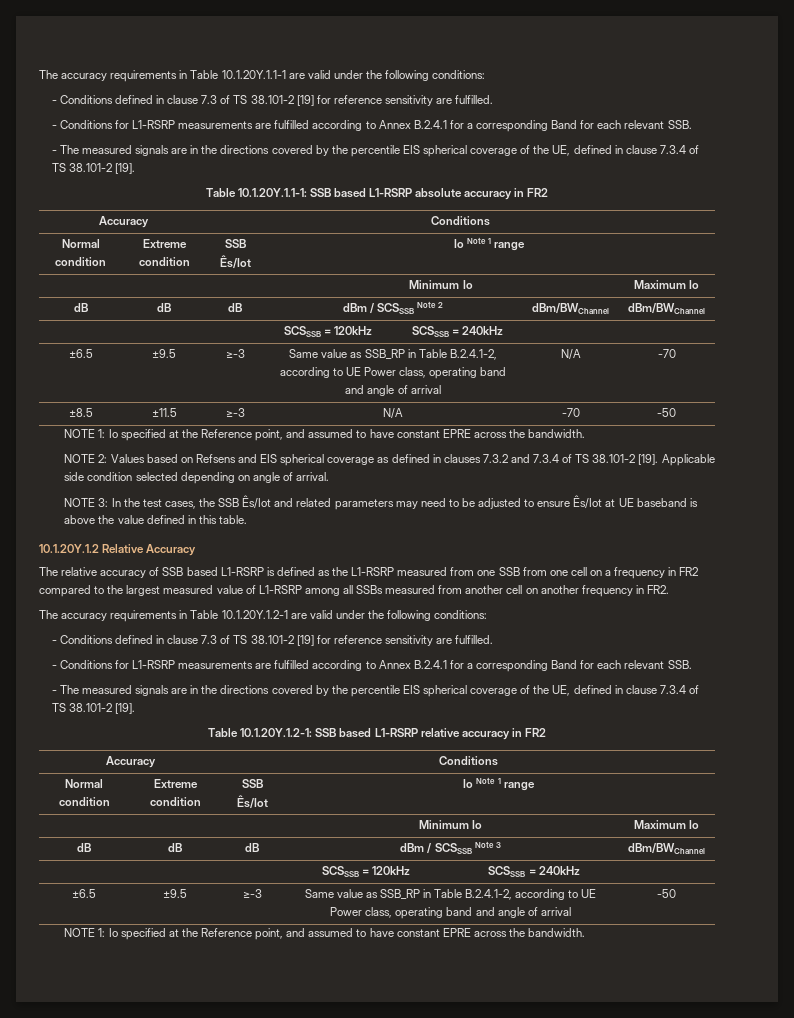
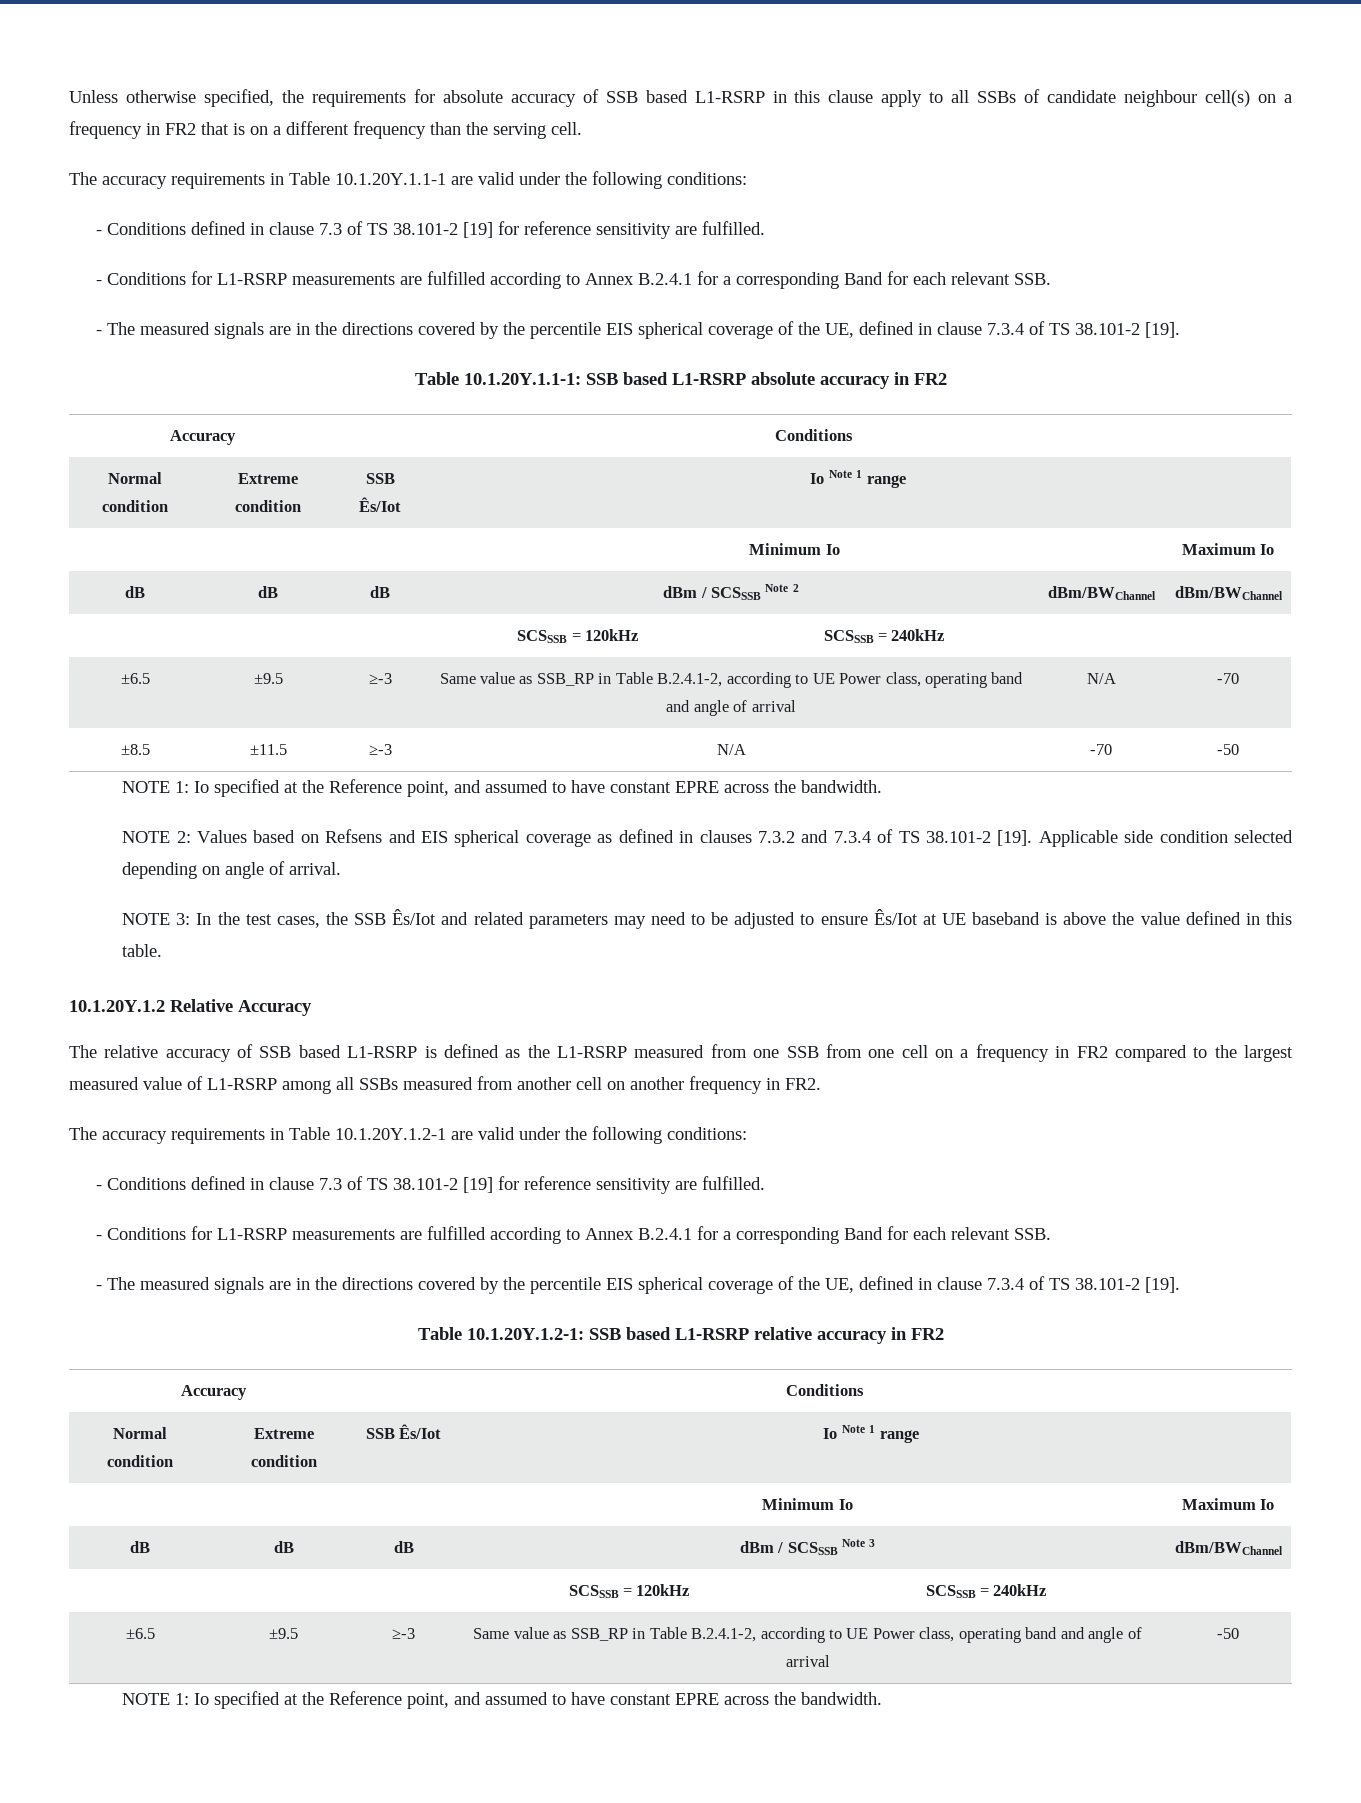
+ Unless otherwise specified, the requirements for absolute accuracy of SSB based L1-RSRP in this clause apply to all SSBs of candidate neighbour cell(s) on a frequency in FR2 that is on a different frequency than the serving cell.

